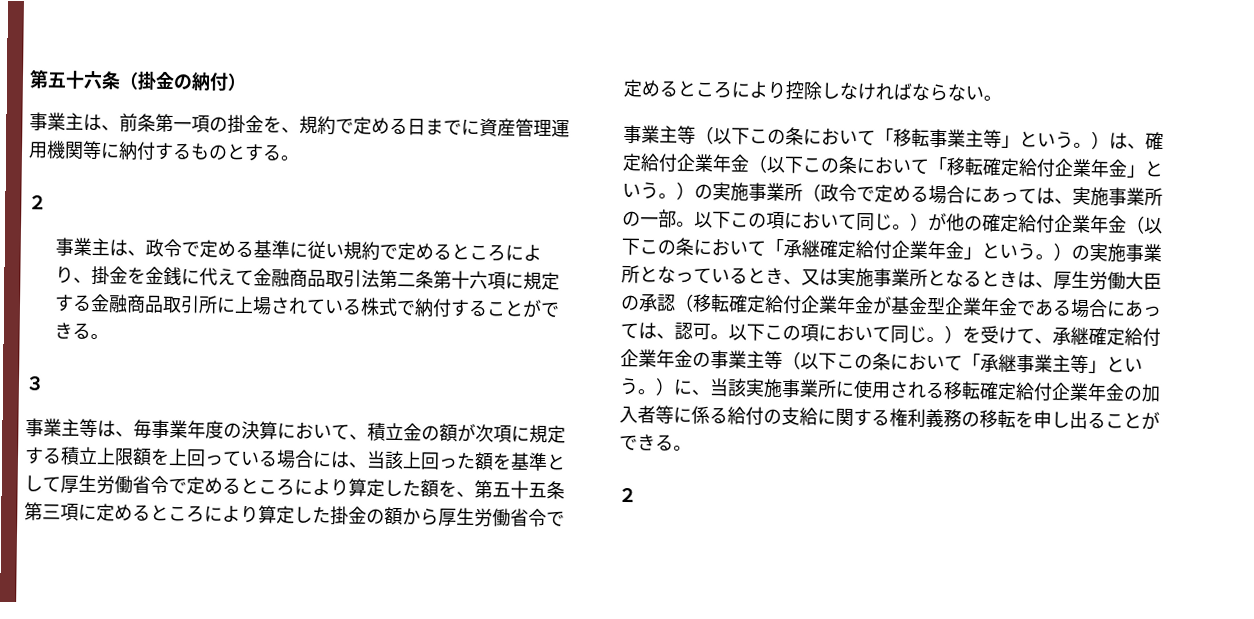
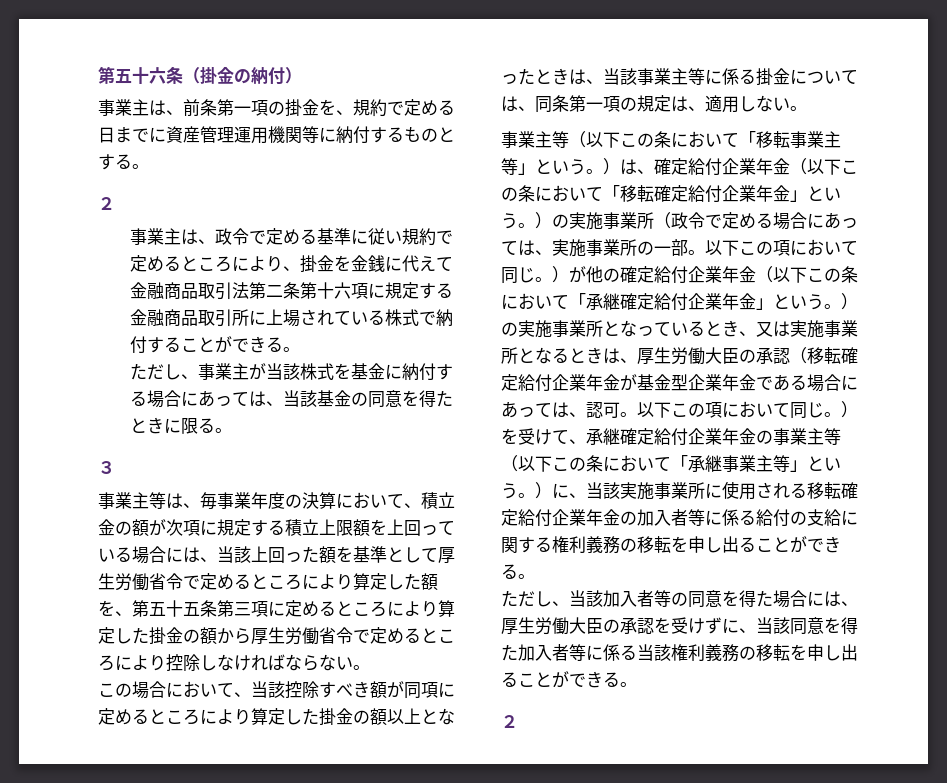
+ ただし、事業主が当該株式を基金に納付する場合にあっては、当該基金の同意を得たときに限る。
+ この場合において、当該控除すべき額が同項に定めるところにより算定した掛金の額以上となったときは、当該事業主等に係る掛金については、同条第一項の規定は、適用しない。
+ ただし、当該加入者等の同意を得た場合には、厚生労働大臣の承認を受けずに、当該同意を得た加入者等に係る当該権利義務の移転を申し出ることができる。

